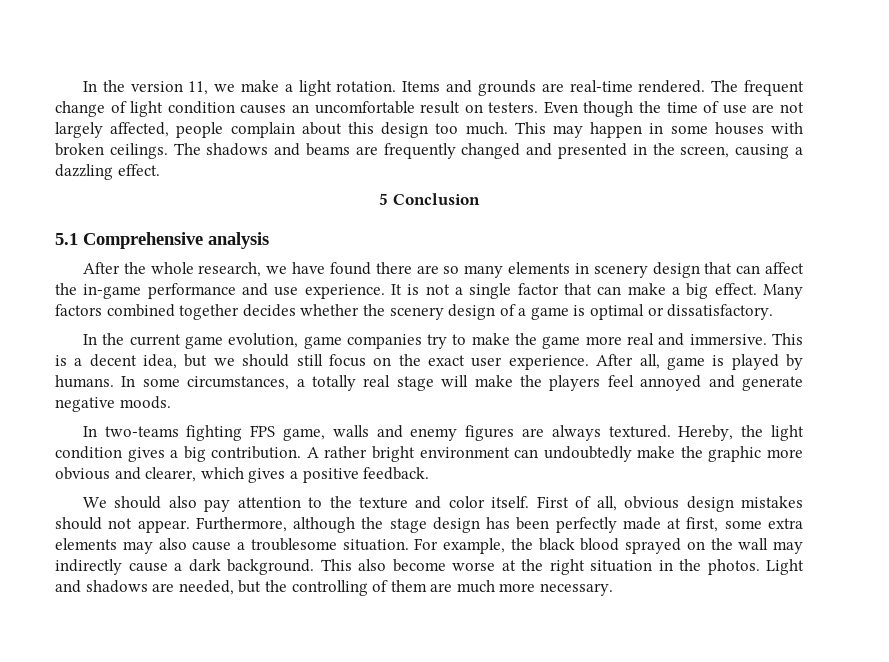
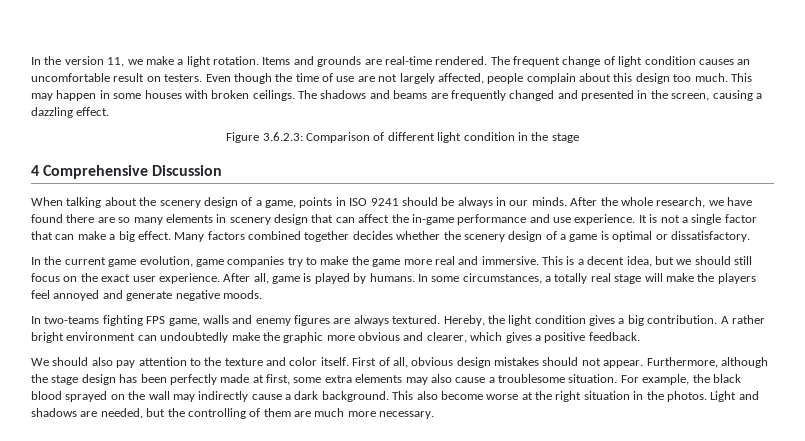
- 5 Conclusion
- 5.1 Comprehensive analysis
- After the whole research, we have found there are so many elements in scenery design that can affect the in-game performance and use experience.
+ Figure 3.6.2.3: Comparison of different light condition in the stage
+ 4 Comprehensive Discussion
+ When talking about the scenery design of a game, points in ISO 9241 should be always in our minds. After the whole research, we have found there are so many elements in scenery design that can affect the in-game performance and use experience.

